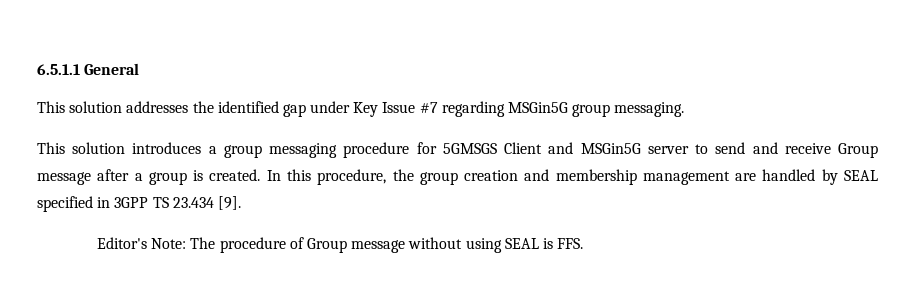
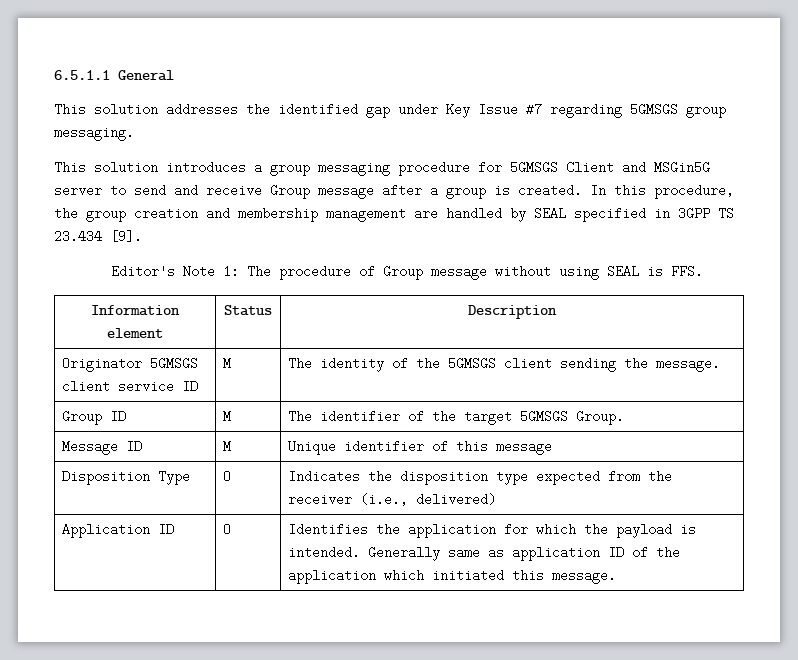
- This solution addresses the identified gap under Key Issue #7 regarding MSGin5G group messaging.
+ This solution addresses the identified gap under Key Issue #7 regarding 5GMSGS group messaging.
- Editor's Note: The procedure of Group message without using SEAL is FFS.
+ Editor's Note 1: The procedure of Group message without using SEAL is FFS.
+ Information element | Status | Description
+ Originator 5GMSGS client service ID | M | The identity of the 5GMSGS client sending the message.
+ Group ID | M | The identifier of the target 5GMSGS Group.
+ Message ID | M | Unique identifier of this message
+ Disposition Type | O | Indicates the disposition type expected from the receiver (i.e., delivered)
+ Application ID | O | Identifies the application for which the payload is intended. Generally same as application ID of the application which initiated this message.

